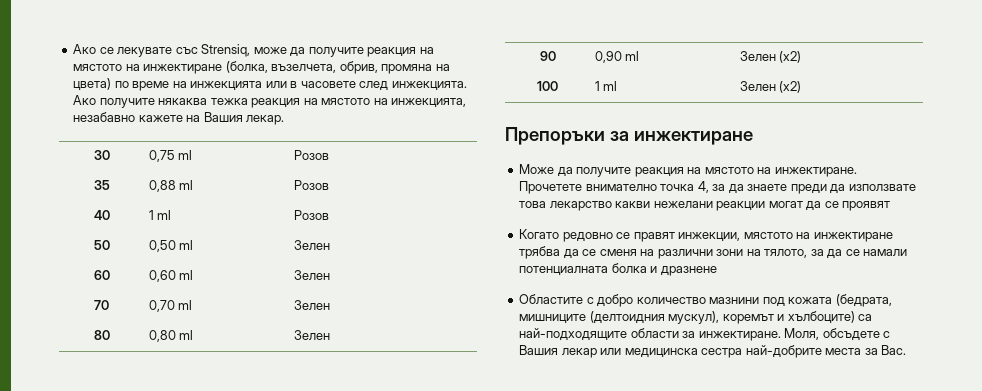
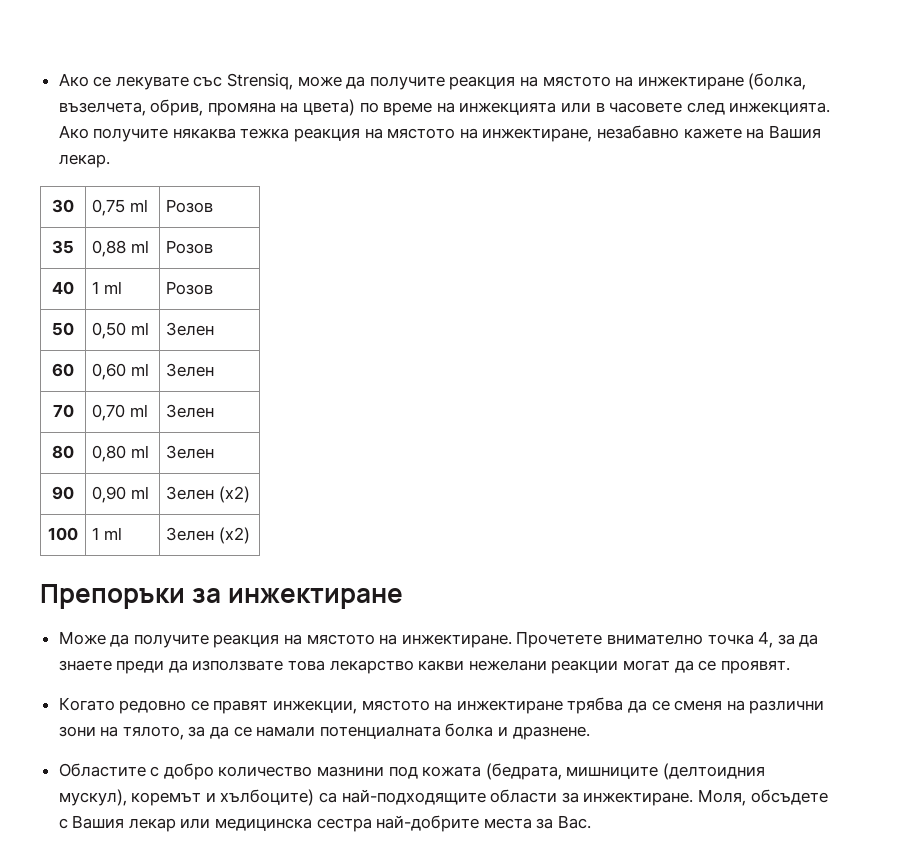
- Ако получите някаква тежка реакция на мястото на инжекцията, незабавно кажете на Вашия лекар.
+ Ако получите някаква тежка реакция на мястото на инжектиране, незабавно кажете на Вашия лекар.
- Прочетете внимателно точка 4, за да знаете преди да използвате това лекарство какви нежелани реакции могат да се проявят
+ Прочетете внимателно точка 4, за да знаете преди да използвате това лекарство какви нежелани реакции могат да се проявят.
- Когато редовно се правят инжекции, мястото на инжектиране трябва да се сменя на различни зони на тялото, за да се намали потенциалната болка и дразнене
+ Когато редовно се правят инжекции, мястото на инжектиране трябва да се сменя на различни зони на тялото, за да се намали потенциалната болка и дразнене.

